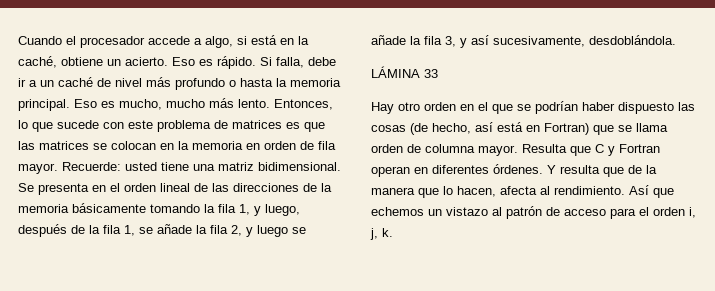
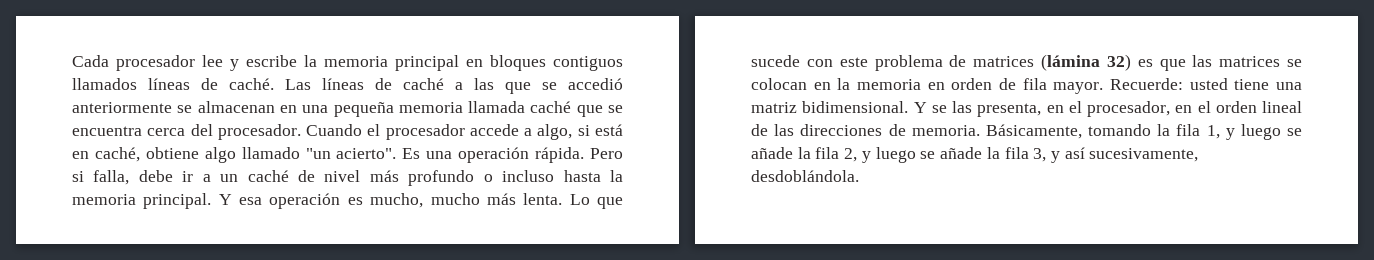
+ Cada procesador lee y escribe la memoria principal en bloques contiguos llamados líneas de caché. Las líneas de caché a las que se accedió anteriormente se almacenan en una pequeña memoria llamada caché que se encuentra cerca del procesador.
- Cuando el procesador accede a algo, si está en la caché, obtiene un acierto. Eso es rápido. Si falla, debe ir a un caché de nivel más profundo o hasta la memoria principal.
+ Cuando el procesador accede a algo, si está en caché, obtiene algo llamado "un acierto". Es una operación rápida. Pero si falla, debe ir a un caché de nivel más profundo o incluso hasta la memoria principal.
- Eso es mucho, mucho más lento. Entonces, lo que sucede con este problema de matrices es que las matrices se colocan en la memoria en orden de fila mayor.
+ Y esa operación es mucho, mucho más lenta. Lo que sucede con este problema de matrices (lámina 32) es que las matrices se colocan en la memoria en orden de fila mayor.
- Se presenta en el orden lineal de las direcciones de la memoria básicamente tomando la fila 1, y luego, después de la fila 1, se añade la fila 2, y luego se añade la fila 3, y así sucesivamente, desdoblándola.
+ Y se las presenta, en el procesador, en el orden lineal de las direcciones de memoria. Básicamente, tomando la fila 1, y luego se añade la fila 2, y luego se añade la fila 3, y así sucesivamente, desdoblándola.
- LÁMINA 33
- Hay otro orden en el que se podrían haber dispuesto las cosas (de hecho, así está en Fortran) que se llama orden de columna mayor. Resulta que C y Fortran operan en diferentes órdenes. Y resulta que de la manera que lo hacen, afecta al rendimiento. Así que echemos un vistazo al patrón de acceso para el orden i, j, k.

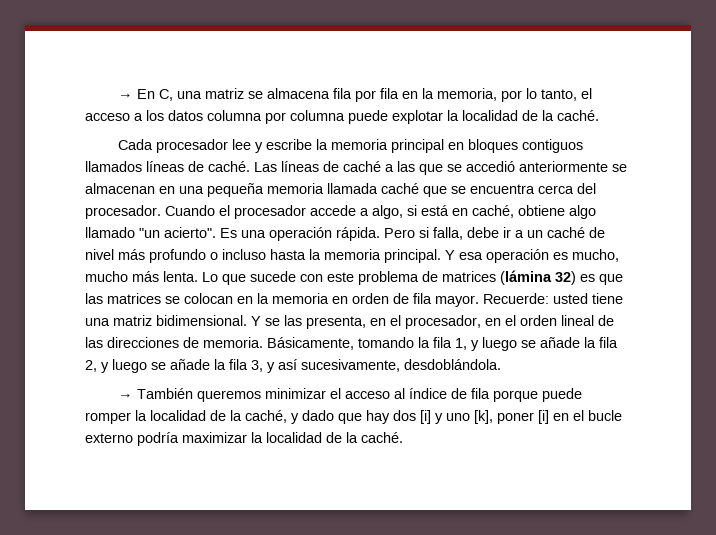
+ → En C, una matriz se almacena fila por fila en la memoria, por lo tanto, el acceso a los datos columna por columna puede explotar la localidad de la caché.
+ → También queremos minimizar el acceso al índice de fila porque puede romper la localidad de la caché, y dado que hay dos [i] y uno [k], poner [i] en el bucle externo podría maximizar la localidad de la caché.

